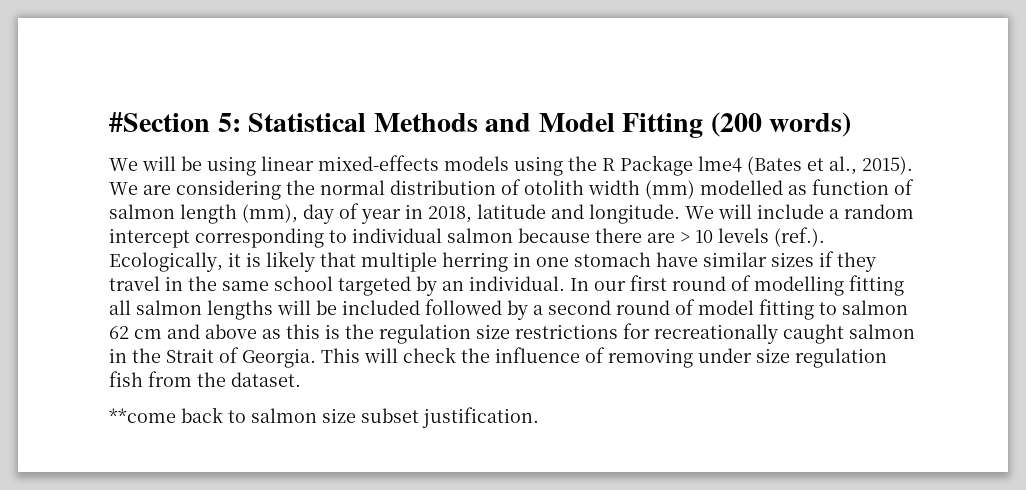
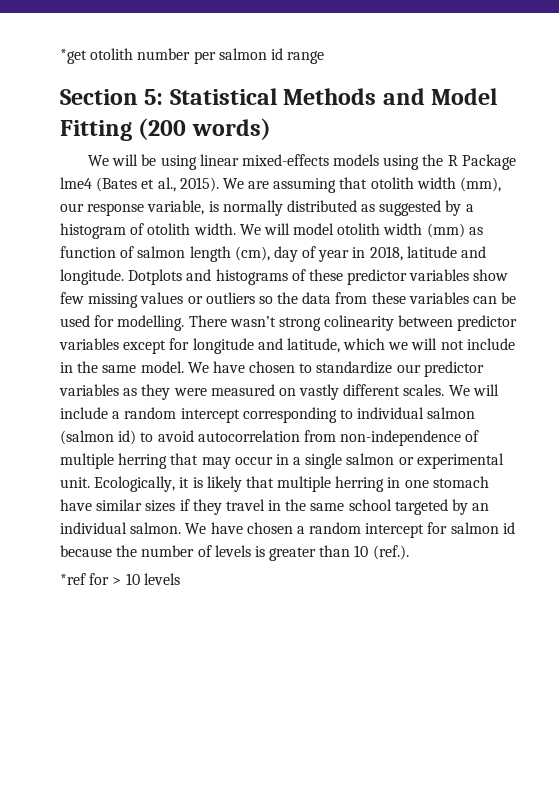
- #Section 5: Statistical Methods and Model Fitting (200 words)
+ *get otolith number per salmon id range
+ Section 5: Statistical Methods and Model Fitting (200 words)
- We are considering the normal distribution of otolith width (mm) modelled as function of salmon length (mm), day of year in 2018, latitude and longitude.
+ We are assuming that otolith width (mm), our response variable, is normally distributed as suggested by a histogram of otolith width. We will model otolith width (mm) as function of salmon length (cm), day of year in 2018, latitude and longitude.
+ Dotplots and histograms of these predictor variables show few missing values or outliers so the data from these variables can be used for modelling. There wasn’t strong colinearity between predictor variables except for longitude and latitude, which we will not include in the same model. We have chosen to standardize our predictor variables as they were measured on vastly different scales.
- We will include a random intercept corresponding to individual salmon because there are > 10 levels (ref.). Ecologically, it is likely that multiple herring in one stomach have similar sizes if they travel in the same school targeted by an individual. In our first round of modelling fitting all salmon lengths will be included followed by a second round of model fitting to salmon 62 cm and above as this is the regulation size restrictions for recreationally caught salmon in the Strait of Georgia. This will check the influence of removing under size regulation fish from the dataset.
- **come back to salmon size subset justification.
+ We will include a random intercept corresponding to individual salmon (salmon id) to avoid autocorrelation from non-independence of multiple herring that may occur in a single salmon or experimental unit. Ecologically, it is likely that multiple herring in one stomach have similar sizes if they travel in the same school targeted by an individual salmon. We have chosen a random intercept for salmon id because the number of levels is greater than 10 (ref.).
+ *ref for > 10 levels

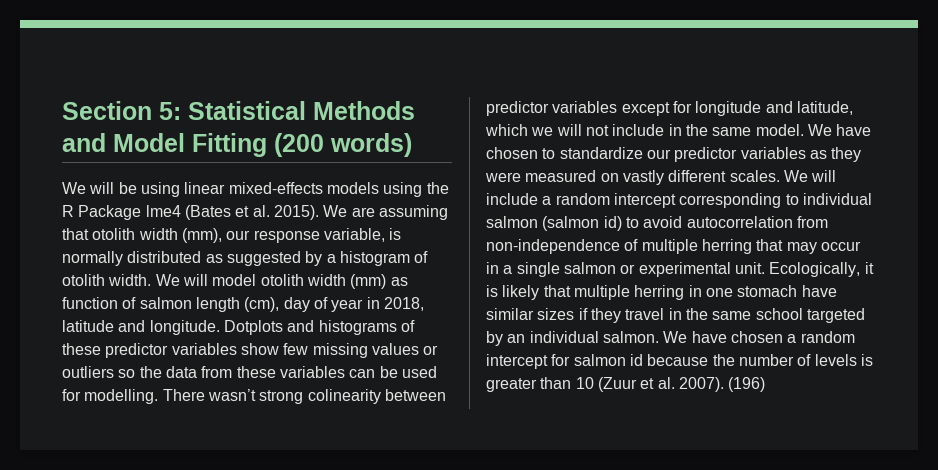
- *get otolith number per salmon id range
- We will be using linear mixed-effects models using the R Package lme4 (Bates et al., 2015).
+ We will be using linear mixed-effects models using the R Package lme4 (Bates et al. 2015).
- We have chosen a random intercept for salmon id because the number of levels is greater than 10 (ref.).
- *ref for > 10 levels
+ We have chosen a random intercept for salmon id because the number of levels is greater than 10 (Zuur et al. 2007). (196)

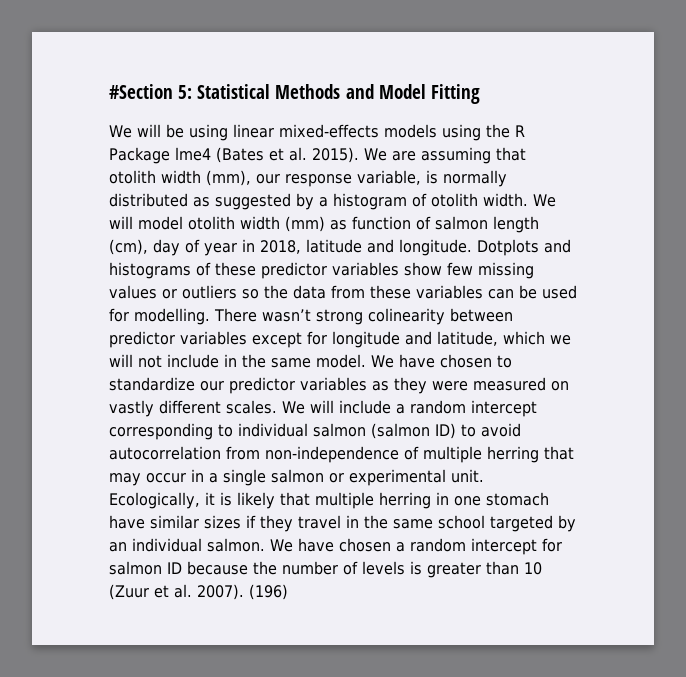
- Section 5: Statistical Methods and Model Fitting (200 words)
+ #Section 5: Statistical Methods and Model Fitting
- We will include a random intercept corresponding to individual salmon (salmon id) to avoid autocorrelation from non-independence of multiple herring that may occur in a single salmon or experimental unit.
+ We will include a random intercept corresponding to individual salmon (salmon ID) to avoid autocorrelation from non-independence of multiple herring that may occur in a single salmon or experimental unit.
- We have chosen a random intercept for salmon id because the number of levels is greater than 10 (Zuur et al. 2007).
+ We have chosen a random intercept for salmon ID because the number of levels is greater than 10 (Zuur et al. 2007).

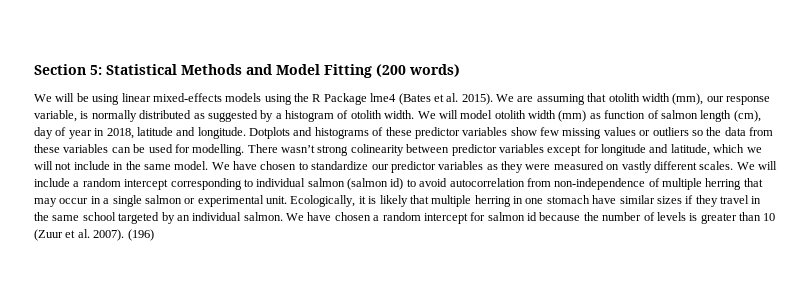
- #Section 5: Statistical Methods and Model Fitting
+ Section 5: Statistical Methods and Model Fitting (200 words)
- We will include a random intercept corresponding to individual salmon (salmon ID) to avoid autocorrelation from non-independence of multiple herring that may occur in a single salmon or experimental unit.
+ We will include a random intercept corresponding to individual salmon (salmon id) to avoid autocorrelation from non-independence of multiple herring that may occur in a single salmon or experimental unit.
- We have chosen a random intercept for salmon ID because the number of levels is greater than 10 (Zuur et al. 2007).
+ We have chosen a random intercept for salmon id because the number of levels is greater than 10 (Zuur et al. 2007).

